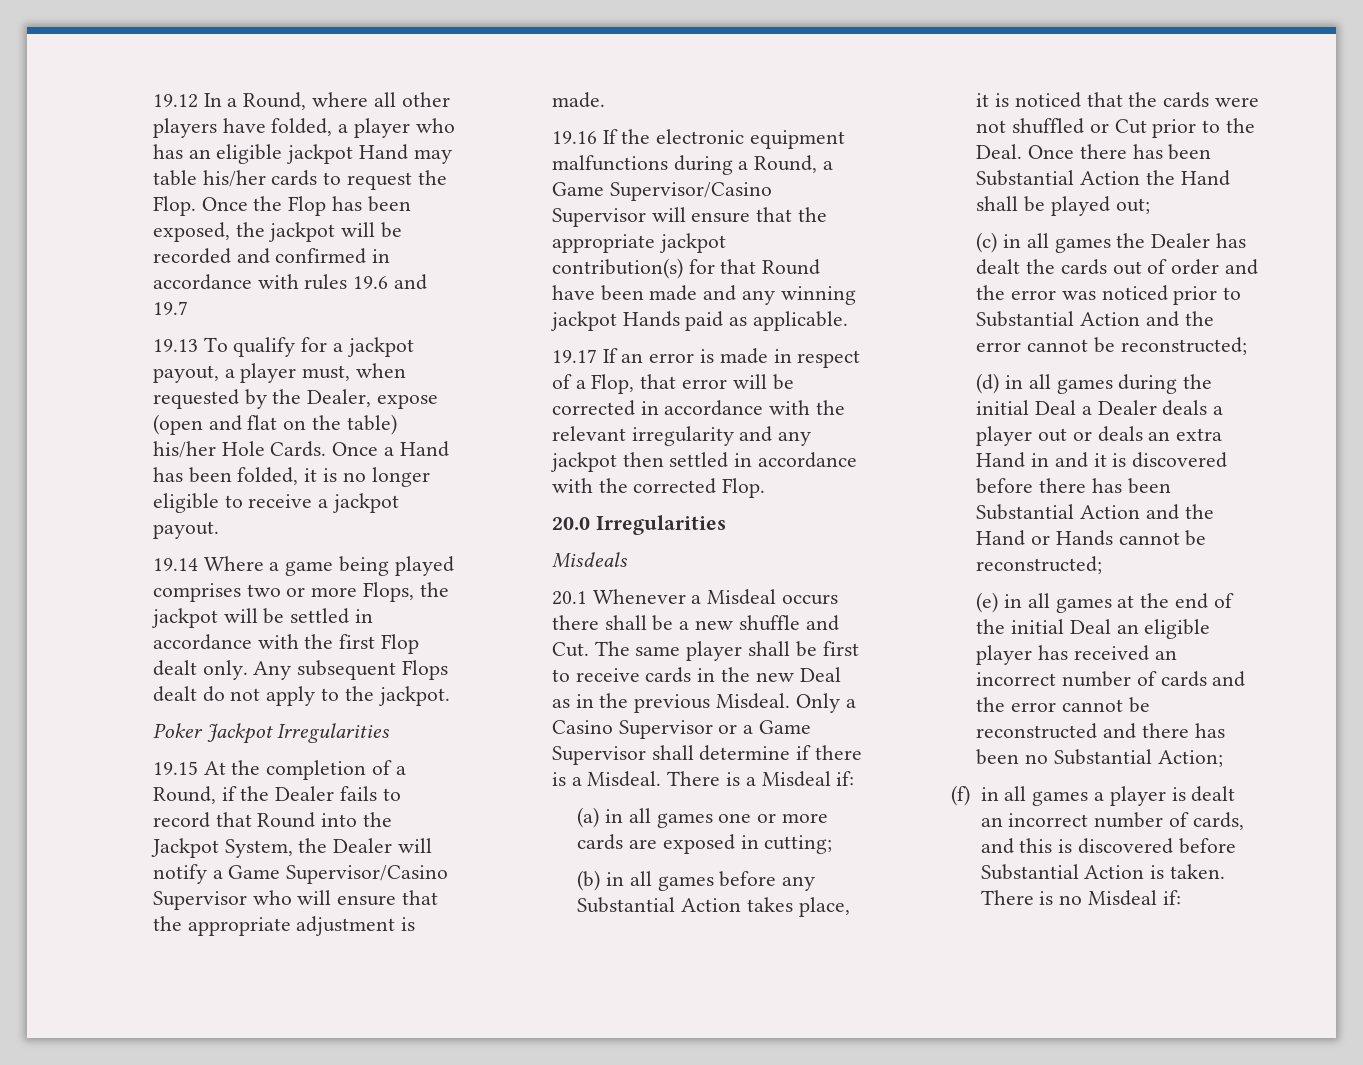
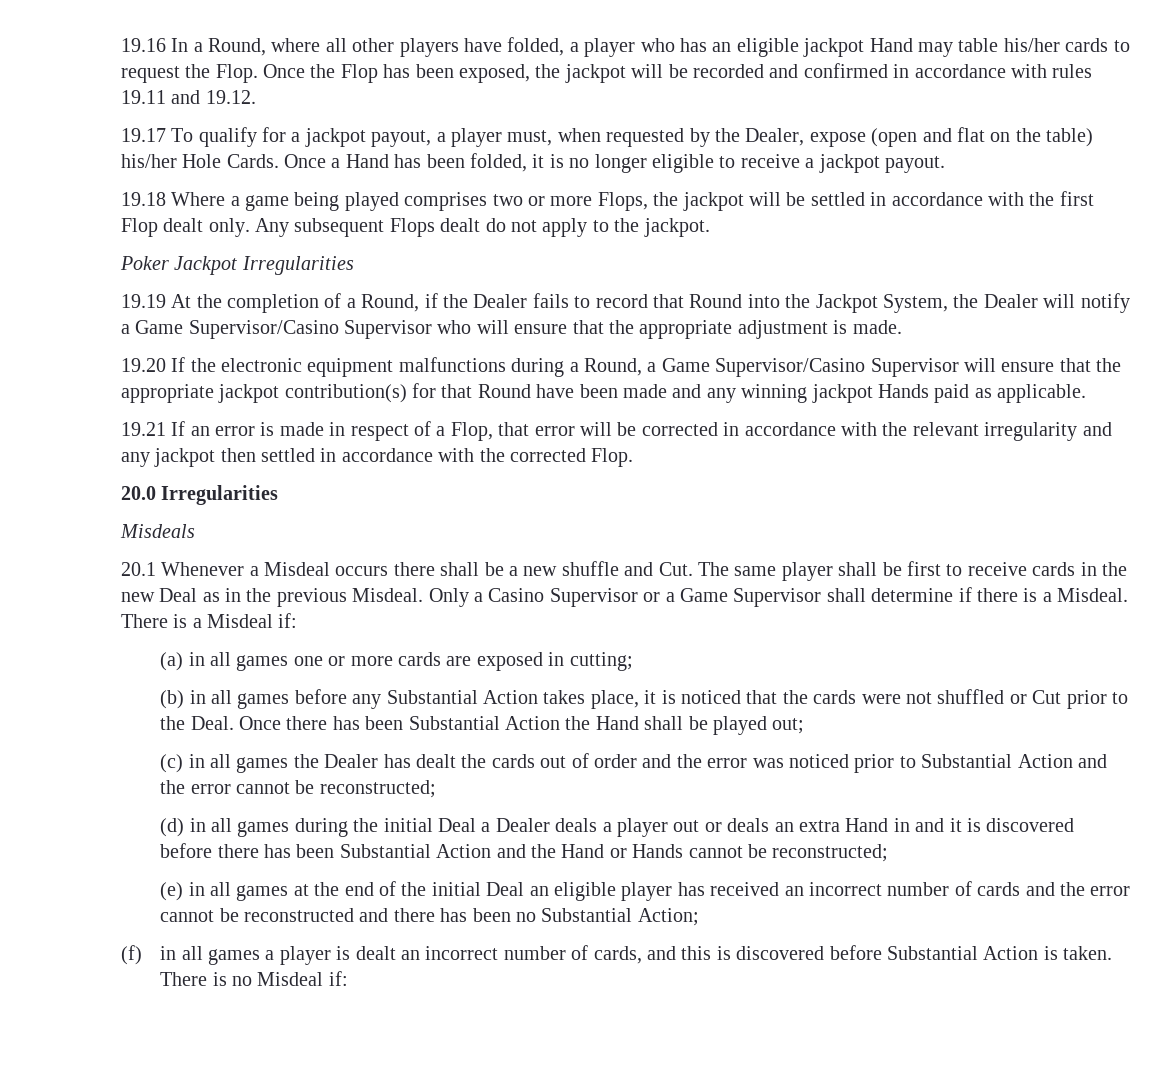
- 19.12 In a Round, where all other players have folded, a player who has an eligible jackpot Hand may table his/her cards to request the Flop.
+ 19.16 In a Round, where all other players have folded, a player who has an eligible jackpot Hand may table his/her cards to request the Flop.
- Once the Flop has been exposed, the jackpot will be recorded and confirmed in accordance with rules 19.6 and 19.7
- 19.13 To qualify for a jackpot payout, a player must, when requested by the Dealer, expose (open and flat on the table) his/her Hole Cards.
+ Once the Flop has been exposed, the jackpot will be recorded and confirmed in accordance with rules 19.11 and 19.12.
+ 19.17 To qualify for a jackpot payout, a player must, when requested by the Dealer, expose (open and flat on the table) his/her Hole Cards.
- 19.14 Where a game being played comprises two or more Flops, the jackpot will be settled in accordance with the first Flop dealt only.
+ 19.18 Where a game being played comprises two or more Flops, the jackpot will be settled in accordance with the first Flop dealt only.
- 19.15 At the completion of a Round, if the Dealer fails to record that Round into the Jackpot System, the Dealer will notify a Game Supervisor/Casino Supervisor who will ensure that the appropriate adjustment is made.
+ 19.19 At the completion of a Round, if the Dealer fails to record that Round into the Jackpot System, the Dealer will notify a Game Supervisor/Casino Supervisor who will ensure that the appropriate adjustment is made.
- 19.16 If the electronic equipment malfunctions during a Round, a Game Supervisor/Casino Supervisor will ensure that the appropriate jackpot contribution(s) for that Round have been made and any winning jackpot Hands paid as applicable.
+ 19.20 If the electronic equipment malfunctions during a Round, a Game Supervisor/Casino Supervisor will ensure that the appropriate jackpot contribution(s) for that Round have been made and any winning jackpot Hands paid as applicable.
- 19.17 If an error is made in respect of a Flop, that error will be corrected in accordance with the relevant irregularity and any jackpot then settled in accordance with the corrected Flop.
+ 19.21 If an error is made in respect of a Flop, that error will be corrected in accordance with the relevant irregularity and any jackpot then settled in accordance with the corrected Flop.

